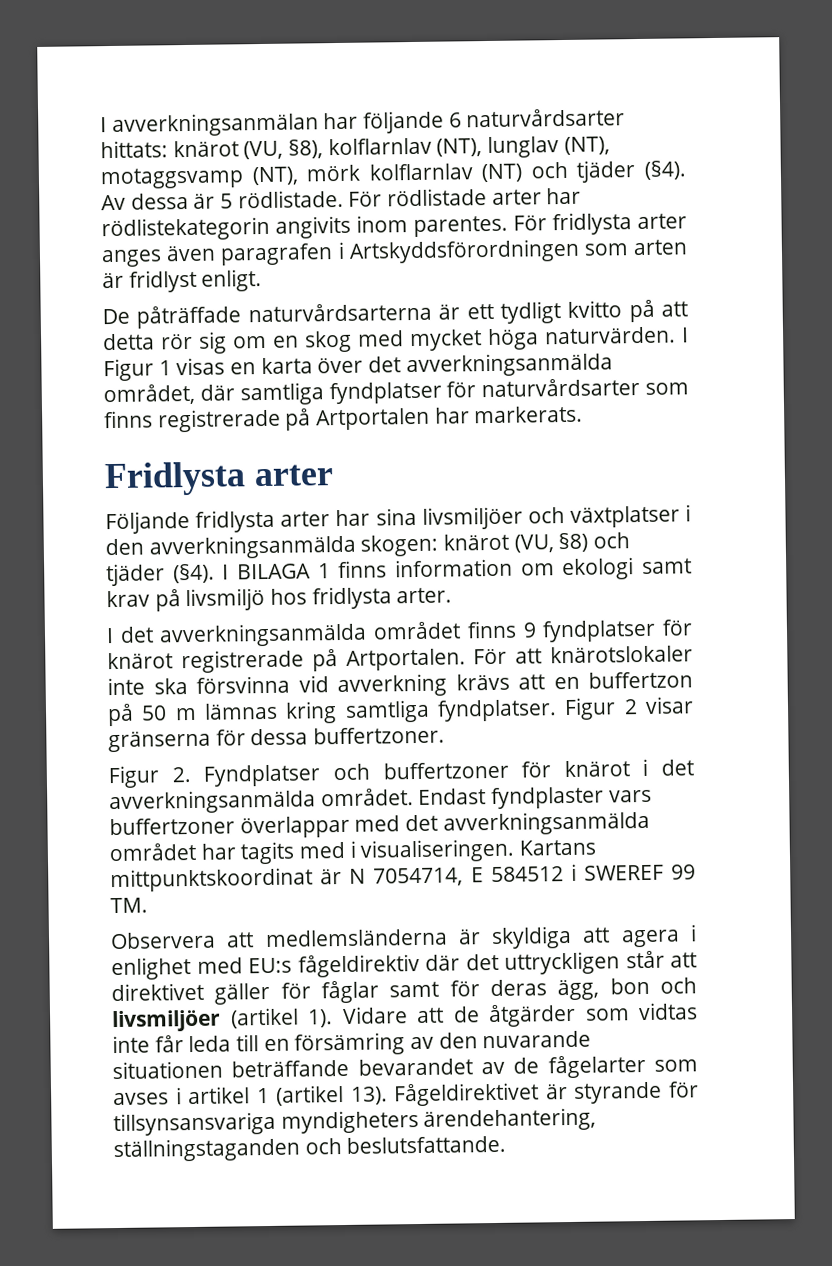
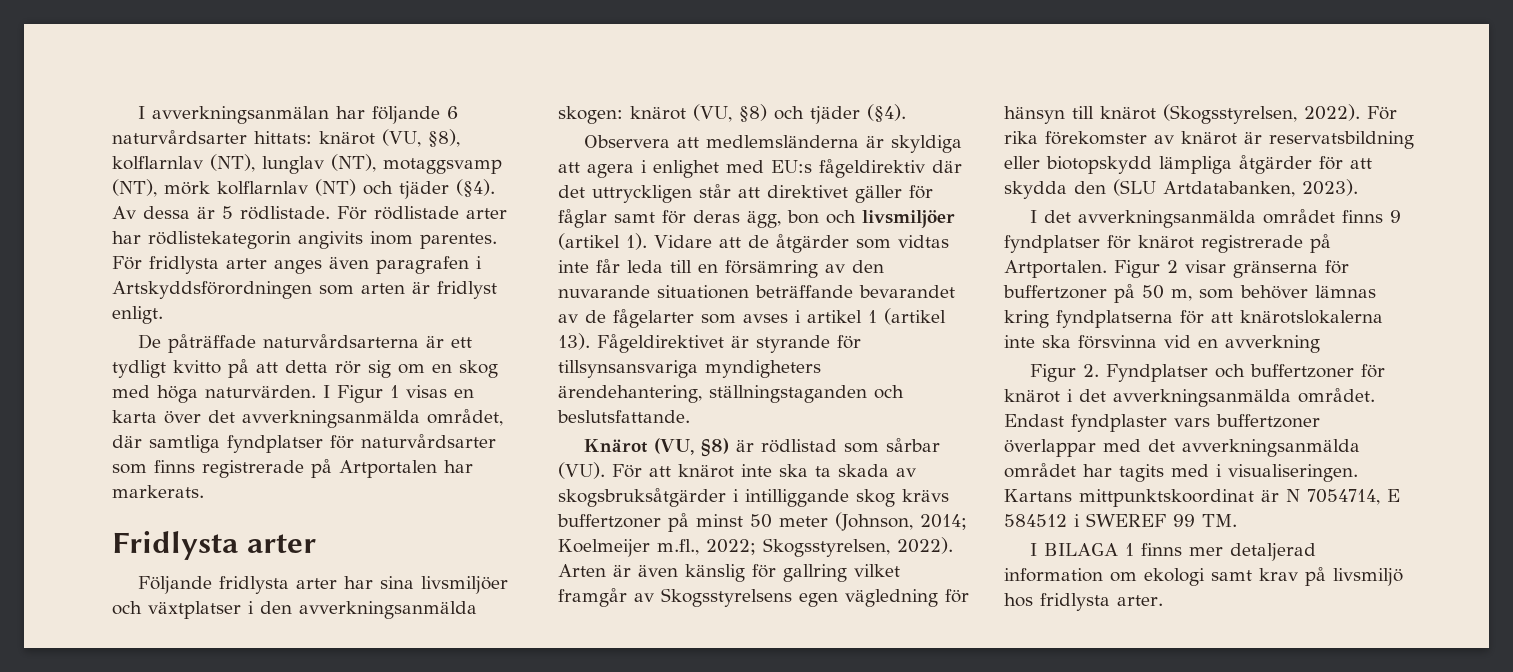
- De påträffade naturvårdsarterna är ett tydligt kvitto på att detta rör sig om en skog med mycket höga naturvärden.
+ De påträffade naturvårdsarterna är ett tydligt kvitto på att detta rör sig om en skog med höga naturvärden.
- I BILAGA 1 finns information om ekologi samt krav på livsmiljö hos fridlysta arter.
- I det avverkningsanmälda området finns 9 fyndplatser för knärot registrerade på Artportalen. För att knärotslokaler inte ska försvinna vid avverkning krävs att en buffertzon på 50 m lämnas kring samtliga fyndplatser. Figur 2 visar gränserna för dessa buffertzoner.
- Figur 2. Fyndplatser och buffertzoner för knärot i det avverkningsanmälda området. Endast fyndplaster vars buffertzoner överlappar med det avverkningsanmälda området har tagits med i visualiseringen. Kartans mittpunktskoordinat är N 7054714, E 584512 i SWEREF 99 TM.
+ Knärot (VU, §8) är rödlistad som sårbar (VU). För att knärot inte ska ta skada av skogsbruksåtgärder i intilliggande skog krävs buffertzoner på minst 50 meter (Johnson, 2014; Koelmeijer m.fl., 2022; Skogsstyrelsen, 2022). Arten är även känslig för gallring vilket framgår av Skogsstyrelsens egen vägledning för hänsyn till knärot (Skogsstyrelsen, 2022). För rika förekomster av knärot är reservatsbildning eller biotopskydd lämpliga åtgärder för att skydda den (SLU Artdatabanken, 2023).
+ I det avverkningsanmälda området finns 9 fyndplatser för knärot registrerade på Artportalen. Figur 2 visar gränserna för buffertzoner på 50 m, som behöver lämnas kring fyndplatserna för att knärotslokalerna inte ska försvinna vid en avverkning
+ Figur 2. Fyndplatser och buffertzoner för knärot i det avverkningsanmälda området. Endast fyndplaster vars buffertzoner överlappar med det avverkningsanmälda området har tagits med i visualiseringen. Kartans mittpunktskoordinat är N 7054714, E 584512 i SWEREF 99 TM.
+ I BILAGA 1 finns mer detaljerad information om ekologi samt krav på livsmiljö hos fridlysta arter.

